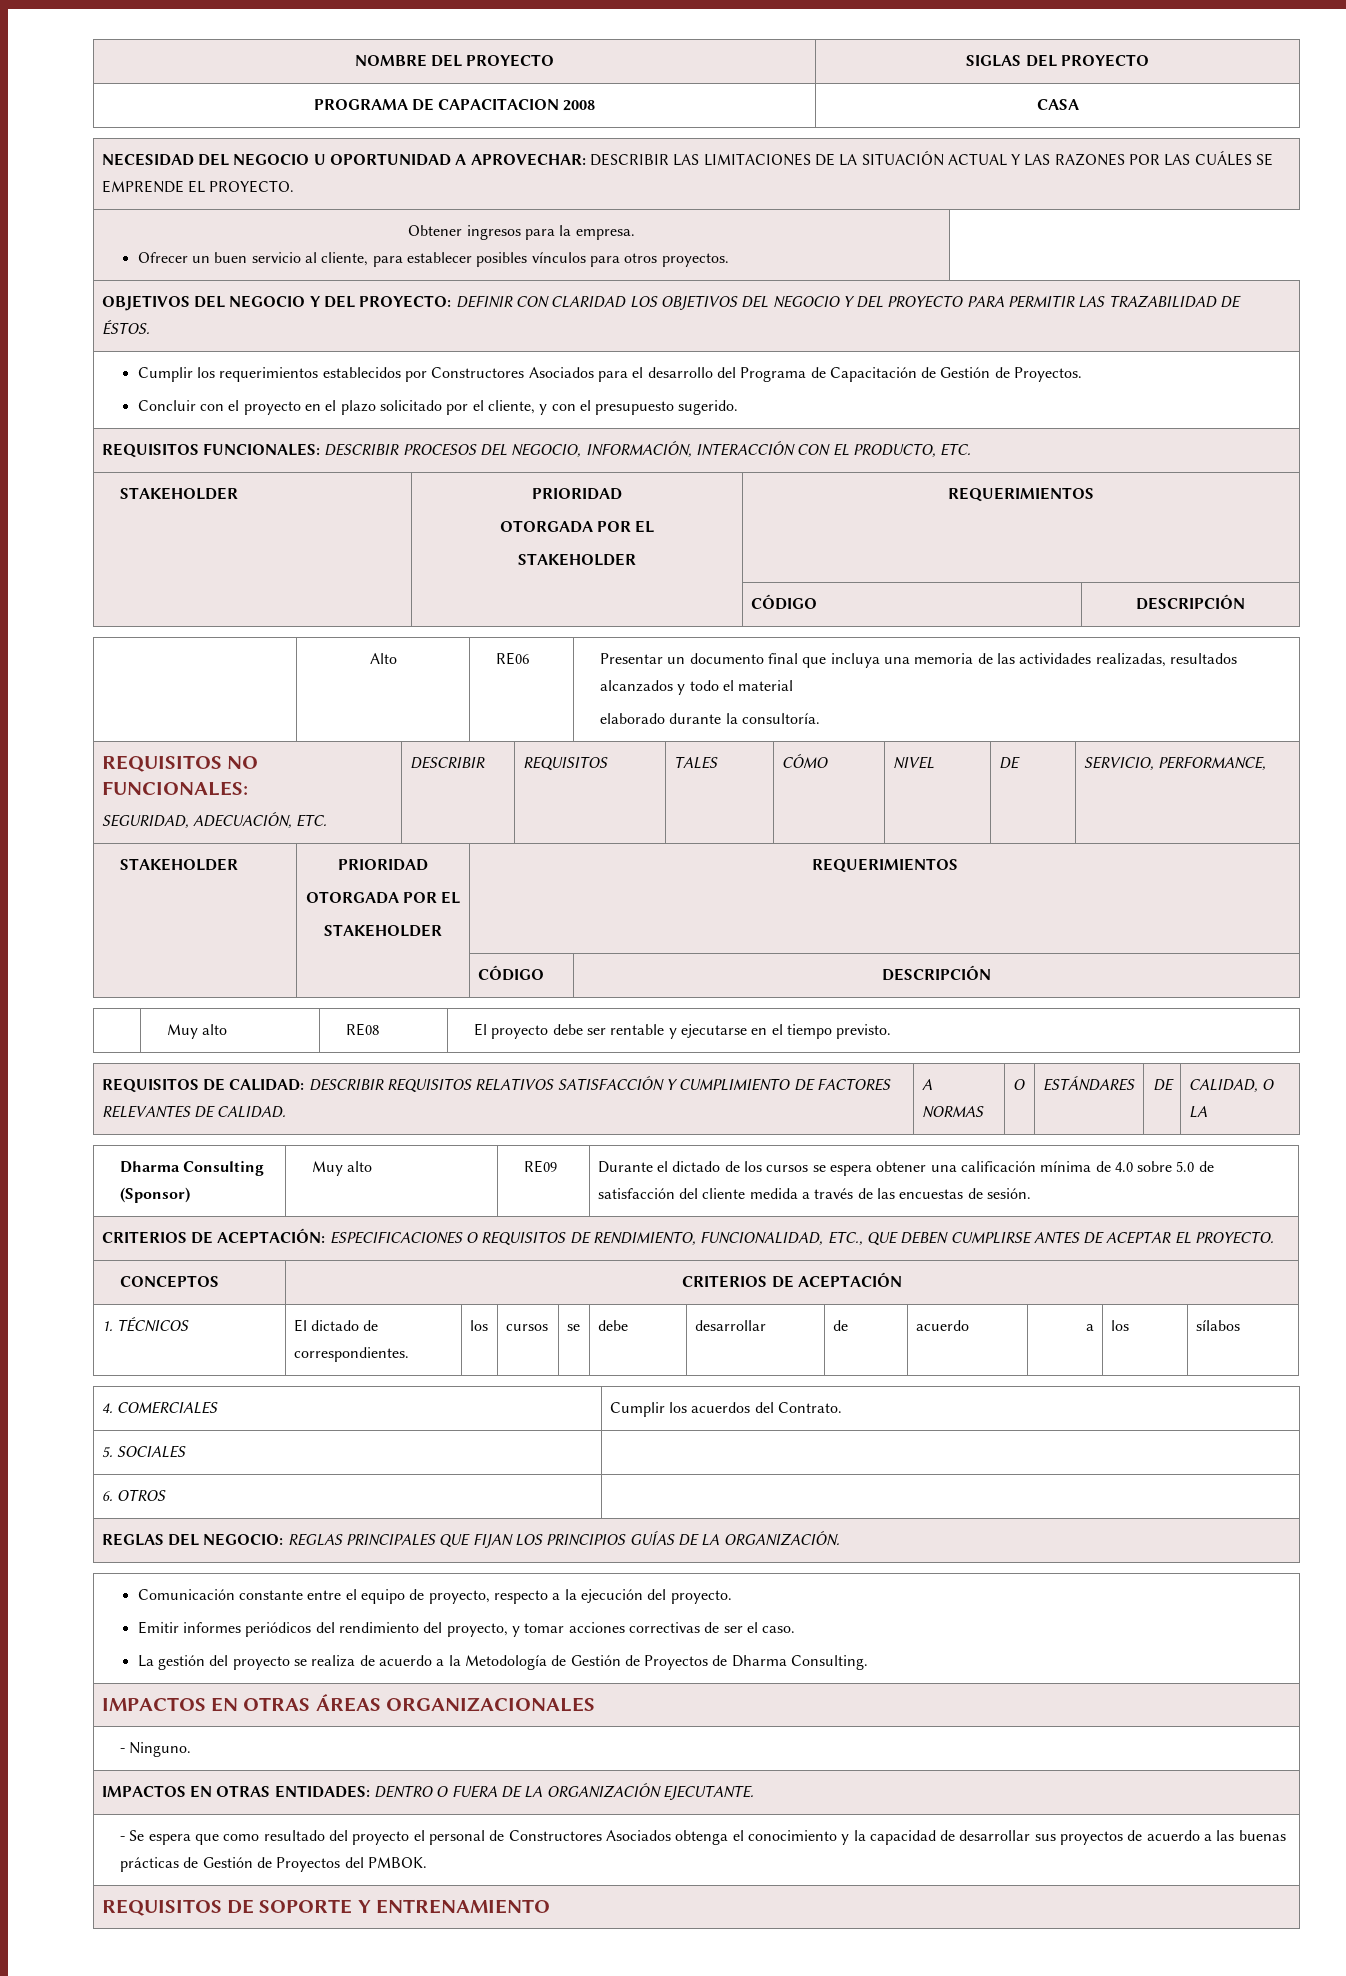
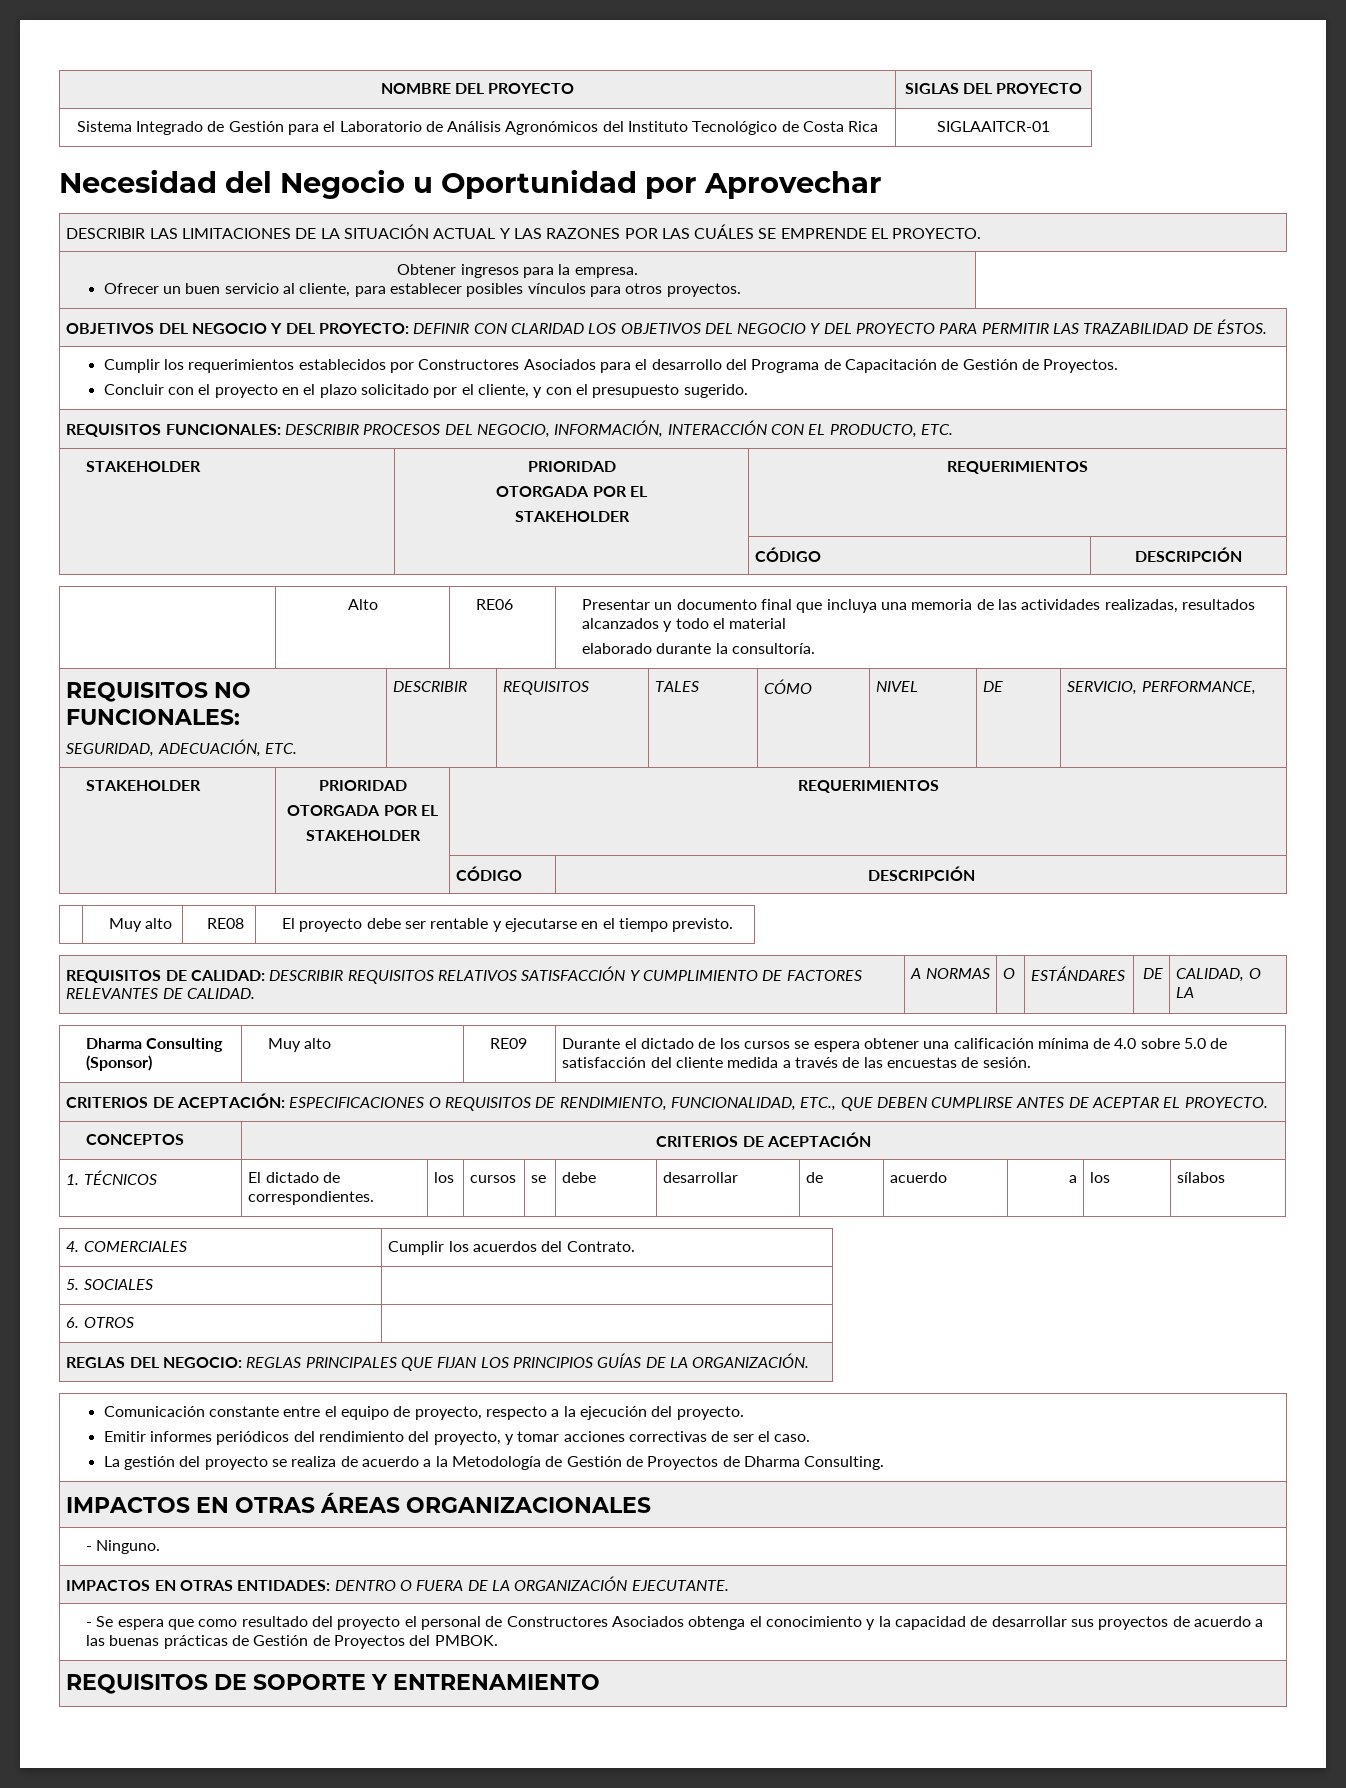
- PROGRAMA DE CAPACITACION 2008 | CASA
- NECESIDAD DEL NEGOCIO U OPORTUNIDAD A APROVECHAR: DESCRIBIR LAS LIMITACIONES DE LA SITUACIÓN ACTUAL Y LAS RAZONES POR LAS CUÁLES SE EMPRENDE EL PROYECTO.
+ Sistema Integrado de Gestión para el Laboratorio de Análisis Agronómicos del Instituto Tecnológico de Costa Rica | SIGLAAITCR-01
+ Necesidad del Negocio u Oportunidad por Aprovechar
+ DESCRIBIR LAS LIMITACIONES DE LA SITUACIÓN ACTUAL Y LAS RAZONES POR LAS CUÁLES SE EMPRENDE EL PROYECTO.

